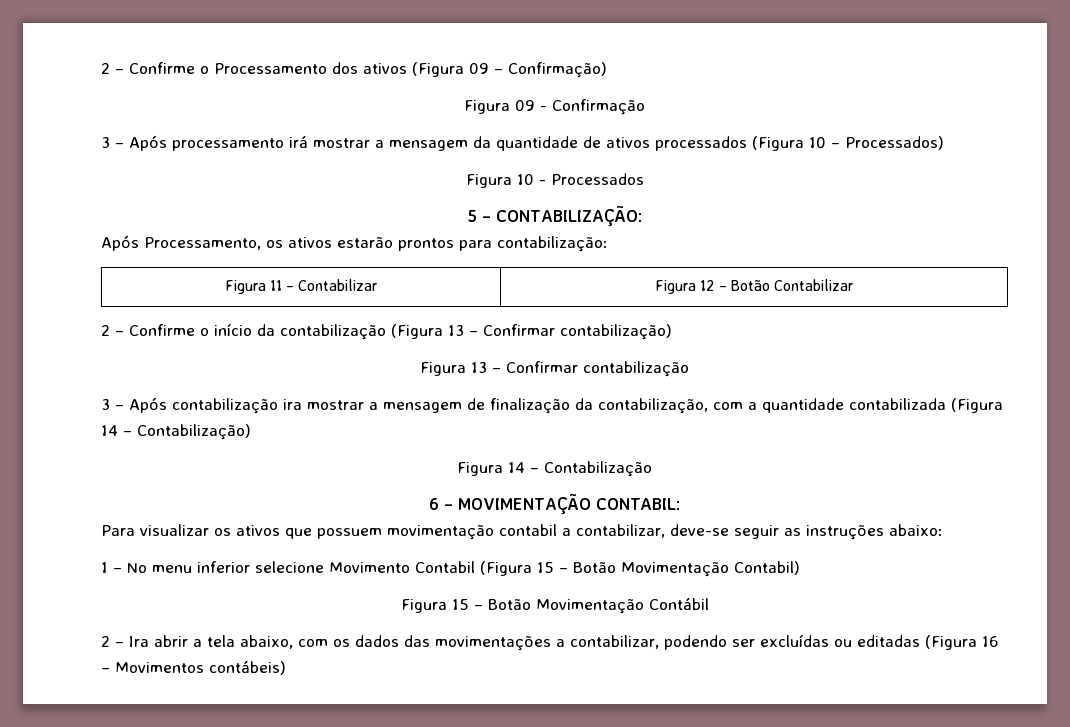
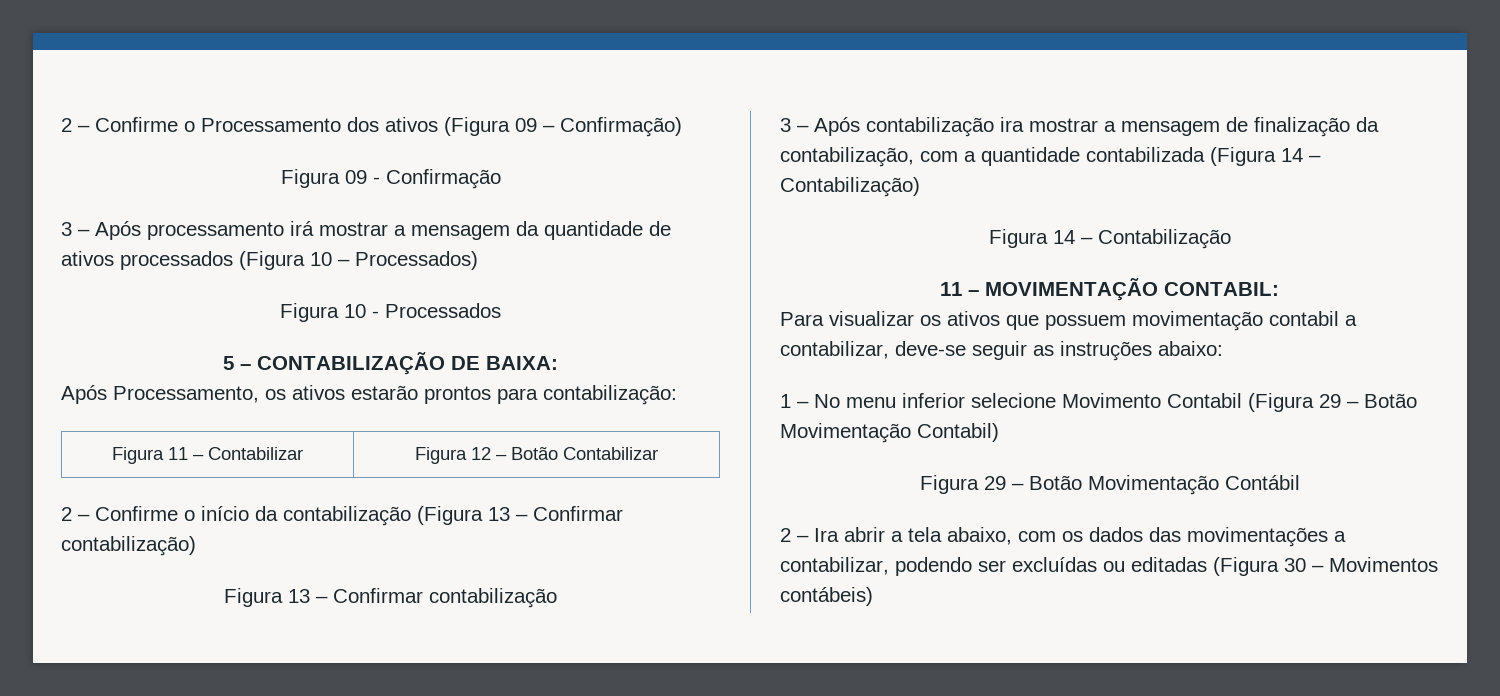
- 5 – CONTABILIZAÇÃO:
+ 5 – CONTABILIZAÇÃO DE BAIXA:
- 6 – MOVIMENTAÇÃO CONTABIL:
+ 11 – MOVIMENTAÇÃO CONTABIL:
- 1 – No menu inferior selecione Movimento Contabil (Figura 15 – Botão Movimentação Contabil)
+ 1 – No menu inferior selecione Movimento Contabil (Figura 29 – Botão Movimentação Contabil)
- Figura 15 – Botão Movimentação Contábil
+ Figura 29 – Botão Movimentação Contábil
- 2 – Ira abrir a tela abaixo, com os dados das movimentações a contabilizar, podendo ser excluídas ou editadas (Figura 16 – Movimentos contábeis)
+ 2 – Ira abrir a tela abaixo, com os dados das movimentações a contabilizar, podendo ser excluídas ou editadas (Figura 30 – Movimentos contábeis)

